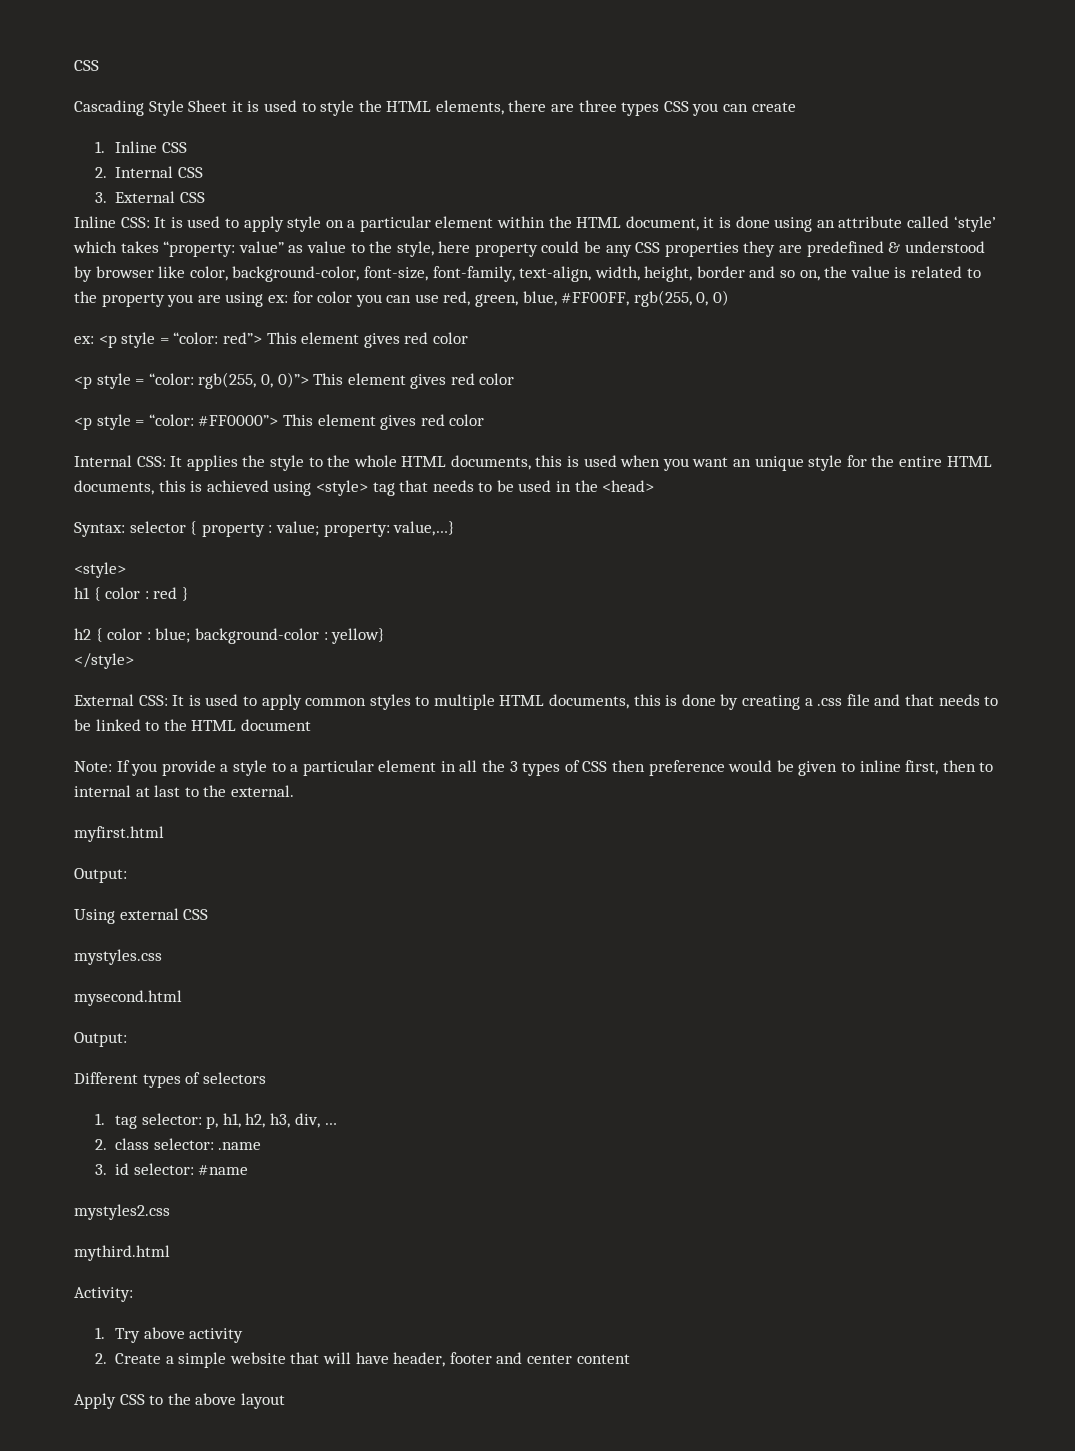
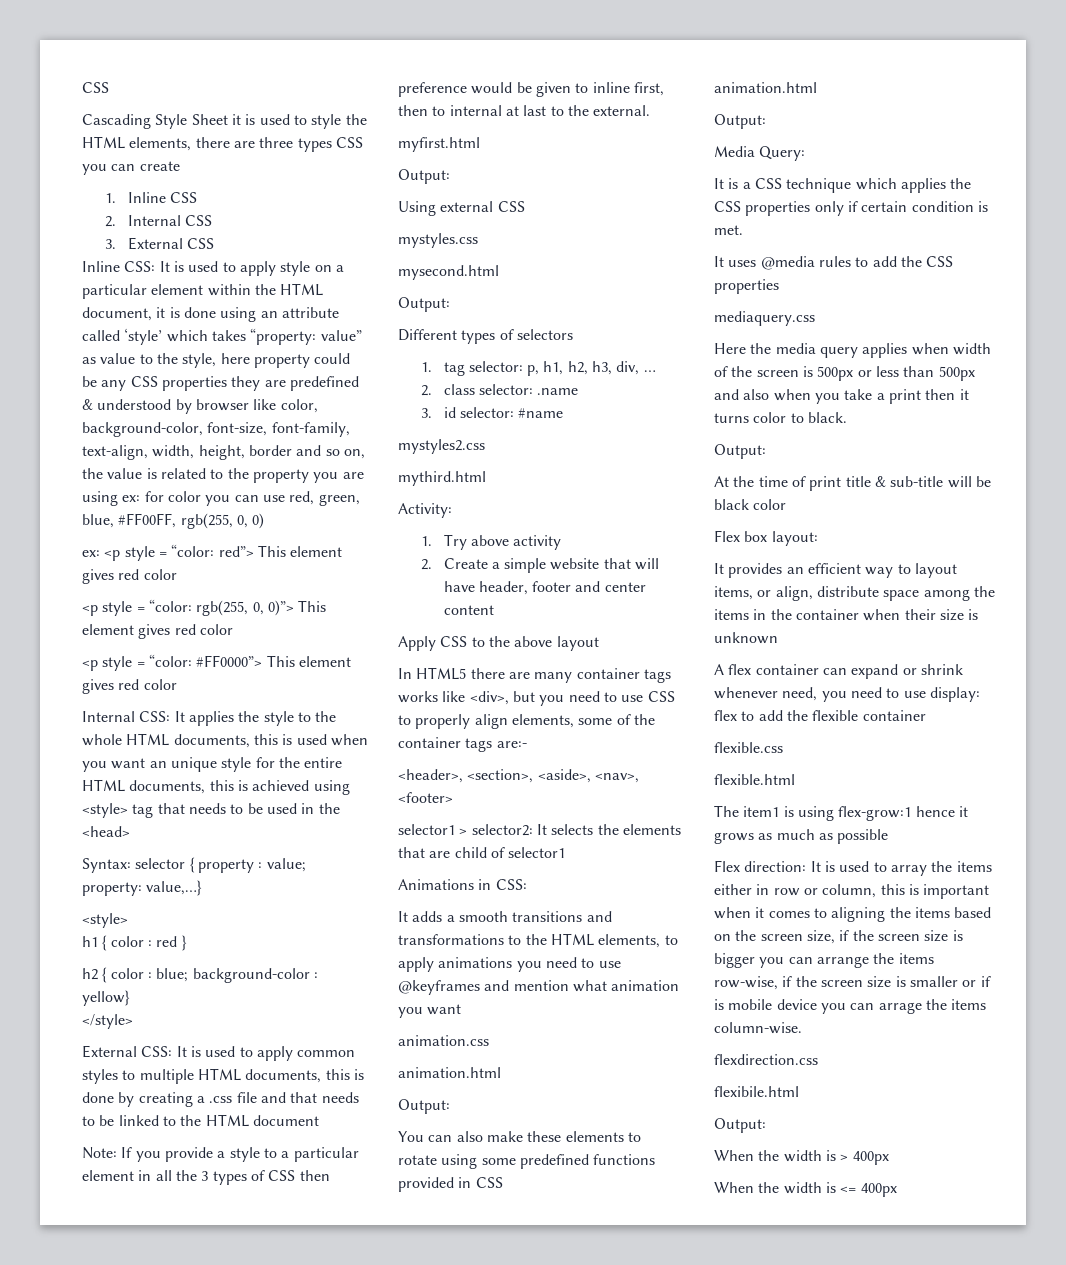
+ In HTML5 there are many container tags works like <div>, but you need to use CSS to properly align elements, some of the container tags are:-
+ <header>, <section>, <aside>, <nav>, <footer>
+ selector1 > selector2: It selects the elements that are child of selector1
+ Animations in CSS:
+ It adds a smooth transitions and transformations to the HTML elements, to apply animations you need to use @keyframes and mention what animation you want
+ animation.css
+ animation.html
+ Output:
+ You can also make these elements to rotate using some predefined functions provided in CSS
+ animation.html
+ Output:
+ Media Query:
+ It is a CSS technique which applies the CSS properties only if certain condition is met.
+ It uses @media rules to add the CSS properties
+ mediaquery.css
+ Here the media query applies when width of the screen is 500px or less than 500px and also when you take a print then it turns color to black.
+ Output:
+ At the time of print title & sub-title will be black color
+ Flex box layout:
+ It provides an efficient way to layout items, or align, distribute space among the items in the container when their size is unknown
+ A flex container can expand or shrink whenever need, you need to use display: flex to add the flexible container
+ flexible.css
+ flexible.html
+ The item1 is using flex-grow:1 hence it grows as much as possible
+ Flex direction: It is used to array the items either in row or column, this is important when it comes to aligning the items based on the screen size, if the screen size is bigger you can arrange the items row-wise, if the screen size is smaller or if is mobile device you can arrage the items column-wise.
+ flexdirection.css
+ flexibile.html
+ Output:
+ When the width is > 400px
+ When the width is <= 400px

